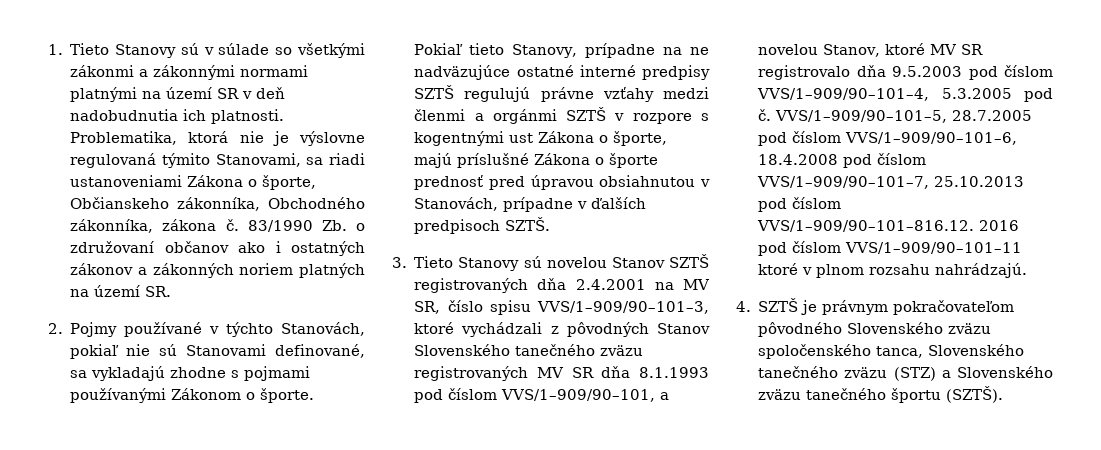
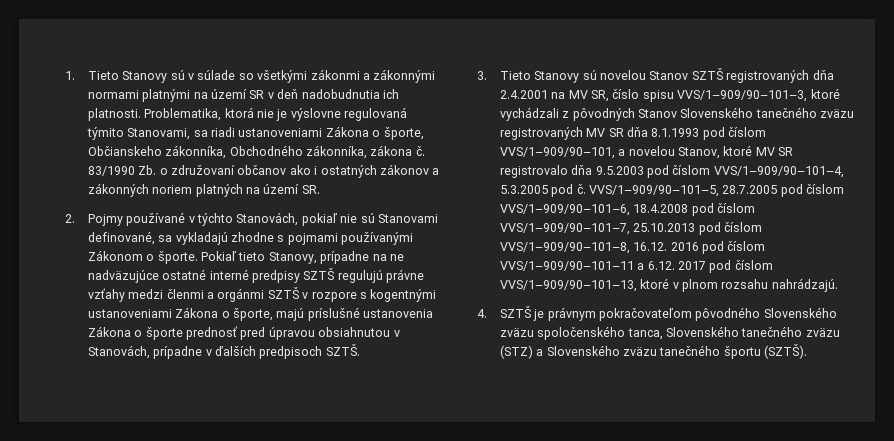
- Pokiaľ tieto Stanovy, prípadne na ne nadväzujúce ostatné interné predpisy SZTŠ regulujú právne vzťahy medzi členmi a orgánmi SZTŠ v rozpore s kogentnými ust Zákona o športe, majú príslušné Zákona o športe prednosť pred úpravou obsiahnutou v Stanovách, prípadne v ďalších predpisoch SZTŠ.
+ Pokiaľ tieto Stanovy, prípadne na ne nadväzujúce ostatné interné predpisy SZTŠ regulujú právne vzťahy medzi členmi a orgánmi SZTŠ v rozpore s kogentnými ustanoveniami Zákona o športe, majú príslušné ustanovenia Zákona o športe prednosť pred úpravou obsiahnutou v Stanovách, prípadne v ďalších predpisoch SZTŠ.
- VVS/1–909/90–101–5, 28.7.2005 pod číslom VVS/1–909/90–101–6, 18.4.2008 pod číslom VVS/1–909/90–101–7, 25.10.2013 pod číslom VVS/1–909/90–101–816.12. 2016 pod číslom VVS/1–909/90–101–11 ktoré v plnom rozsahu nahrádzajú.
+ VVS/1–909/90–101–5, 28.7.2005 pod číslom VVS/1–909/90–101–6, 18.4.2008 pod číslom VVS/1–909/90–101–7, 25.10.2013 pod číslom VVS/1–909/90–101–8, 16.12. 2016 pod číslom VVS/1–909/90–101–11 a 6.12. 2017 pod číslom VVS/1–909/90–101–13, ktoré v plnom rozsahu nahrádzajú.

